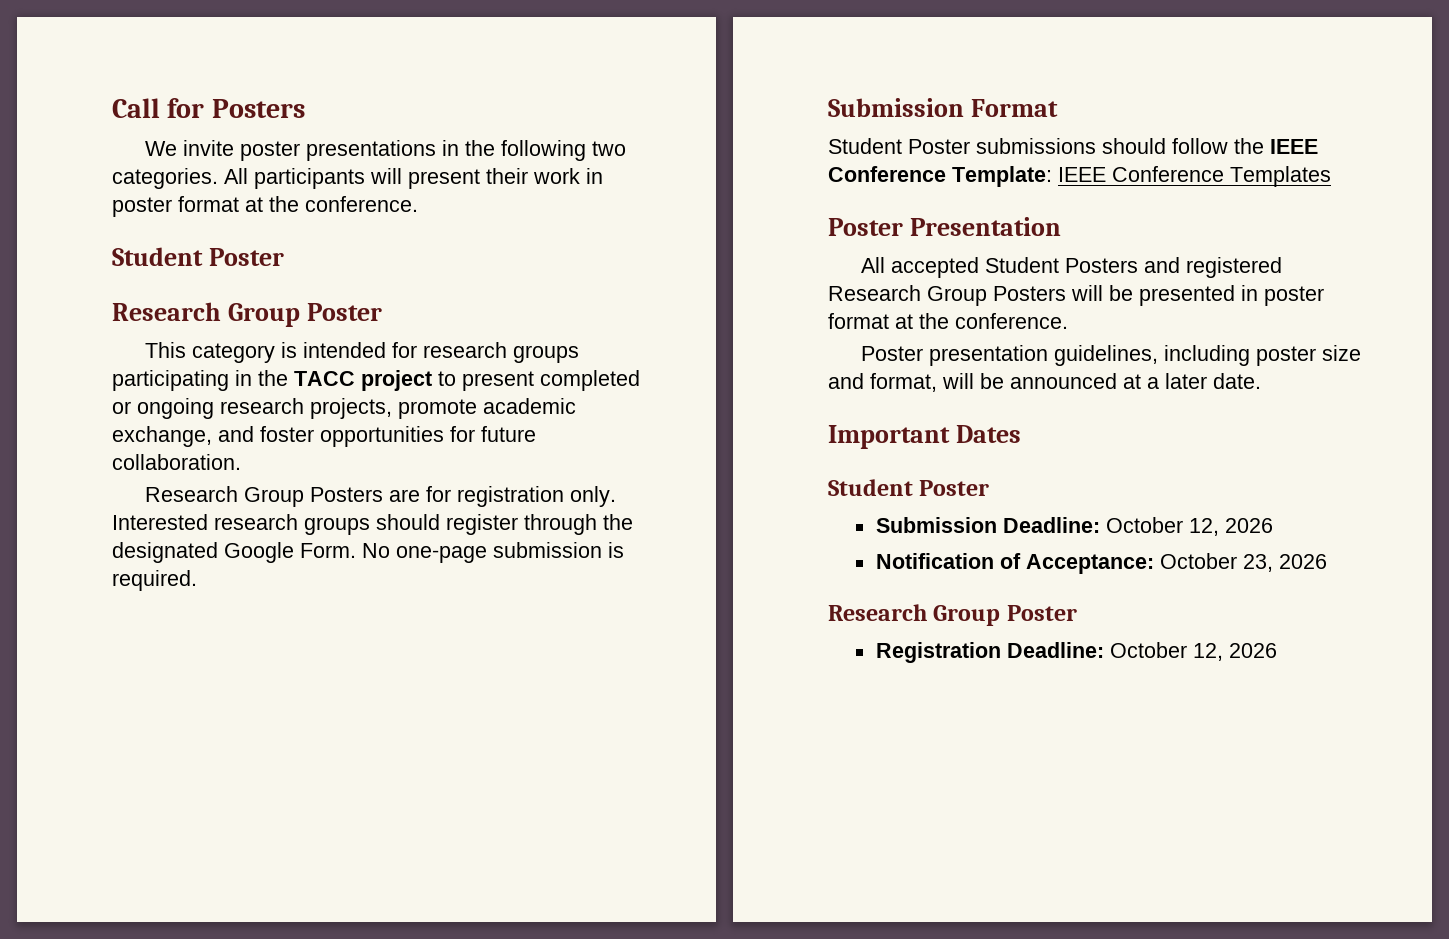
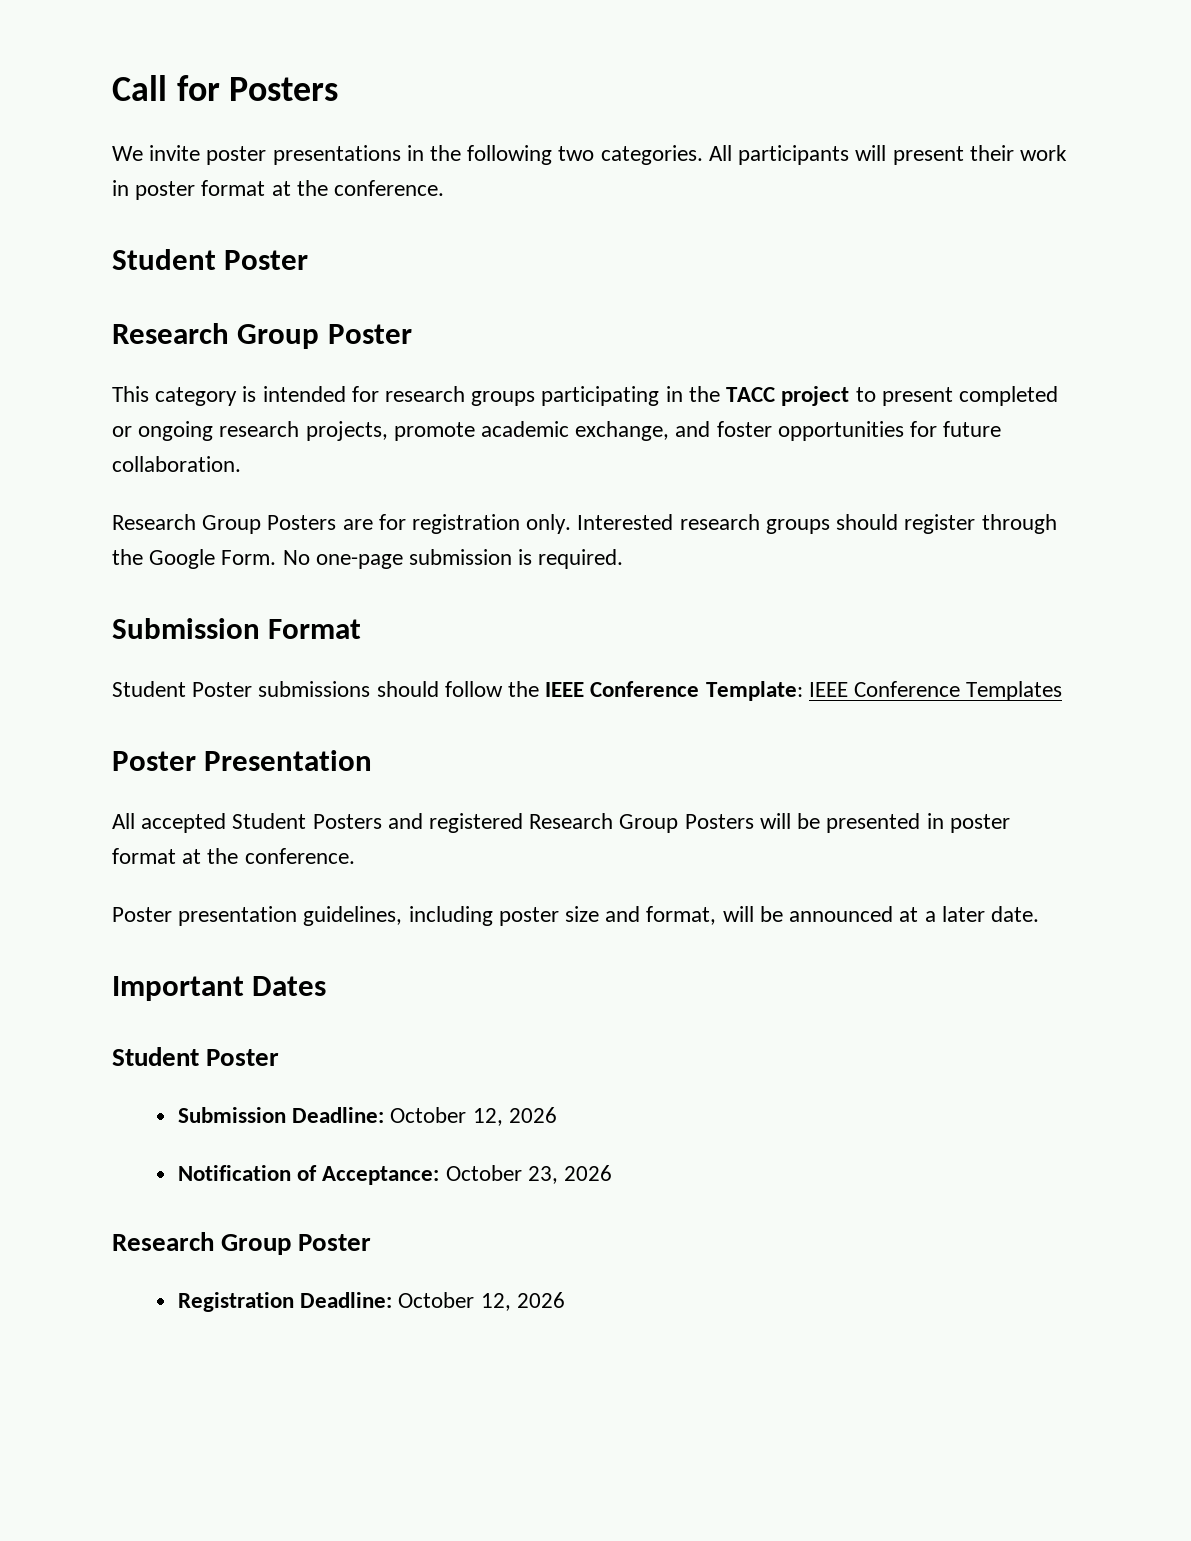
- Interested research groups should register through the designated Google Form.
+ Interested research groups should register through the Google Form.

